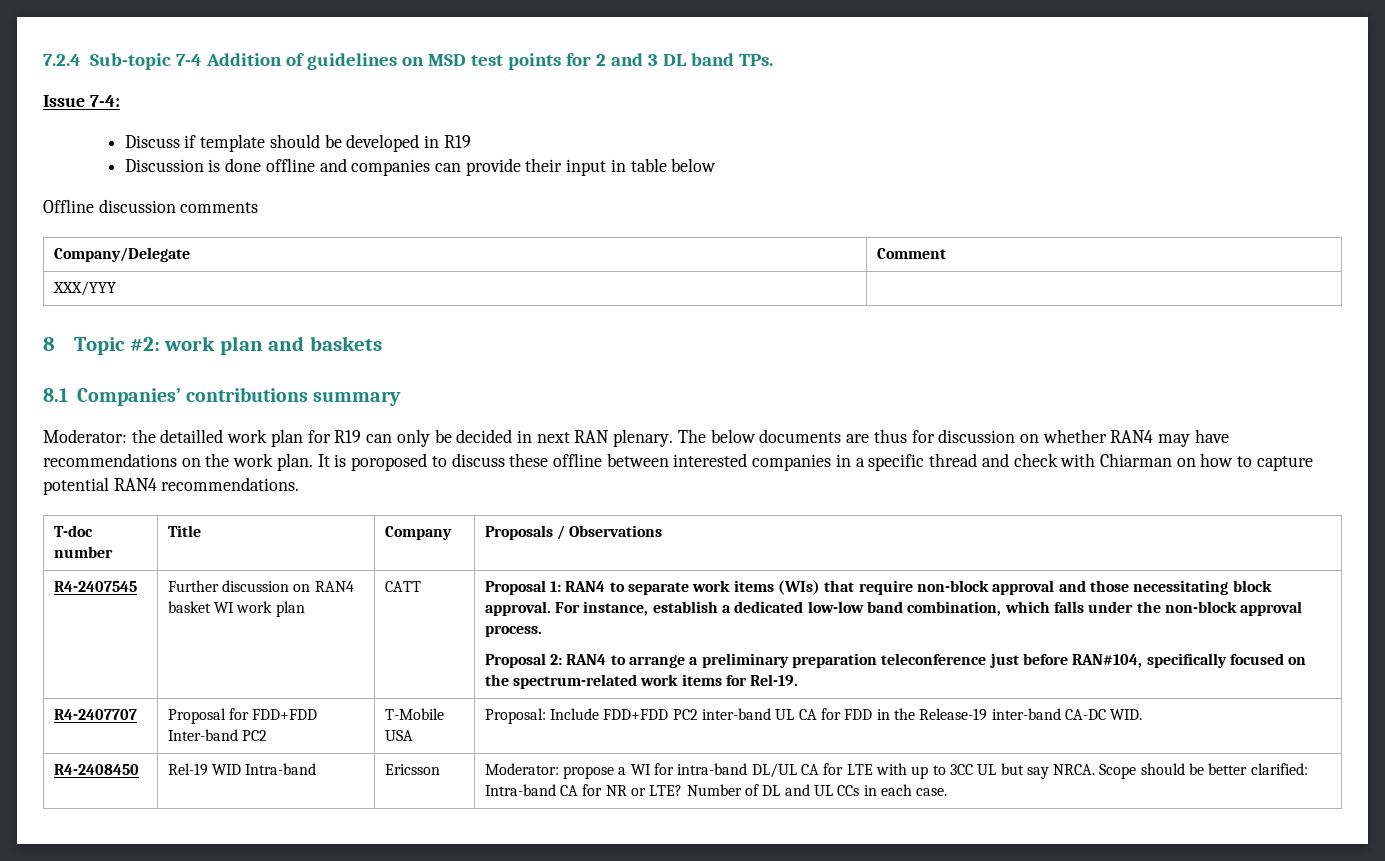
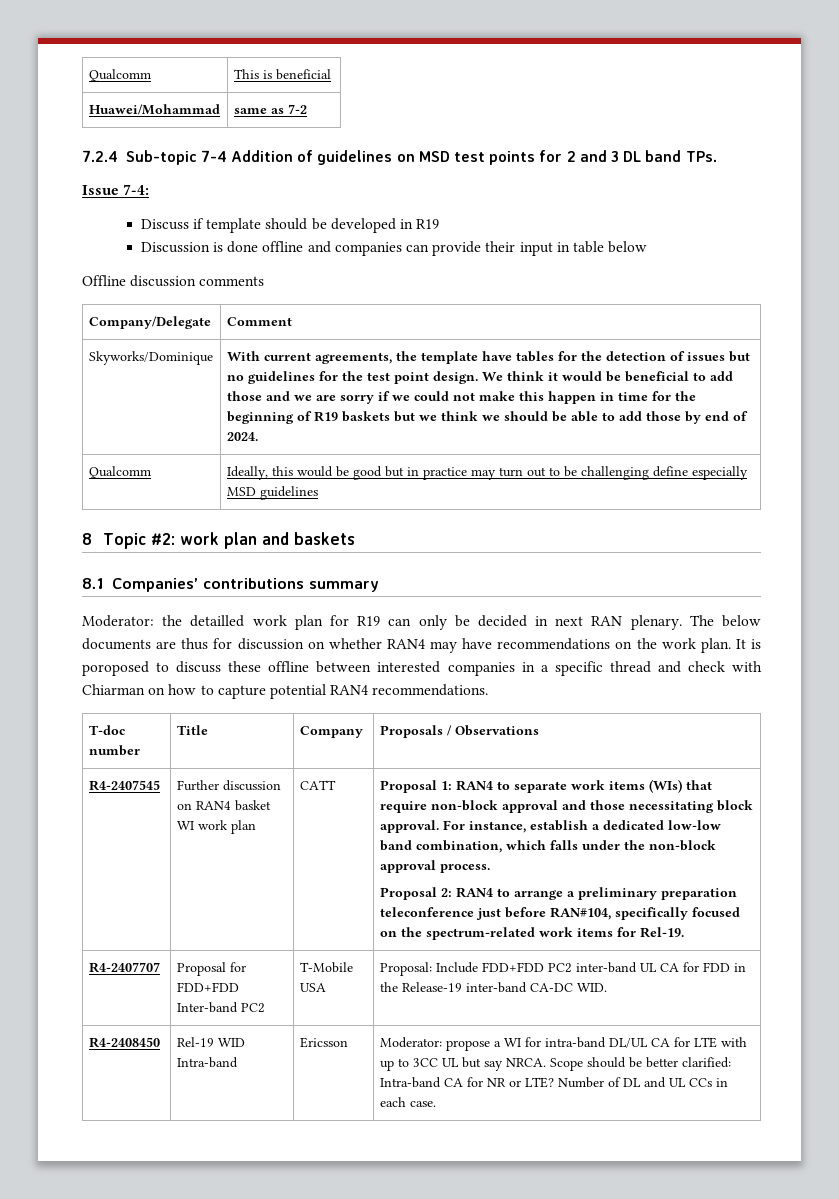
+ Qualcomm | This is beneficial
+ Huawei/Mohammad | same as 7-2
- XXX/YYY
+ Skyworks/Dominique | With current agreements, the template have tables for the detection of issues but no guidelines for the test point design. We think it would be beneficial to add those and we are sorry if we could not make this happen in time for the beginning of R19 baskets but we think we should be able to add those by end of 2024.
+ Qualcomm | Ideally, this would be good but in practice may turn out to be challenging define especially MSD guidelines

